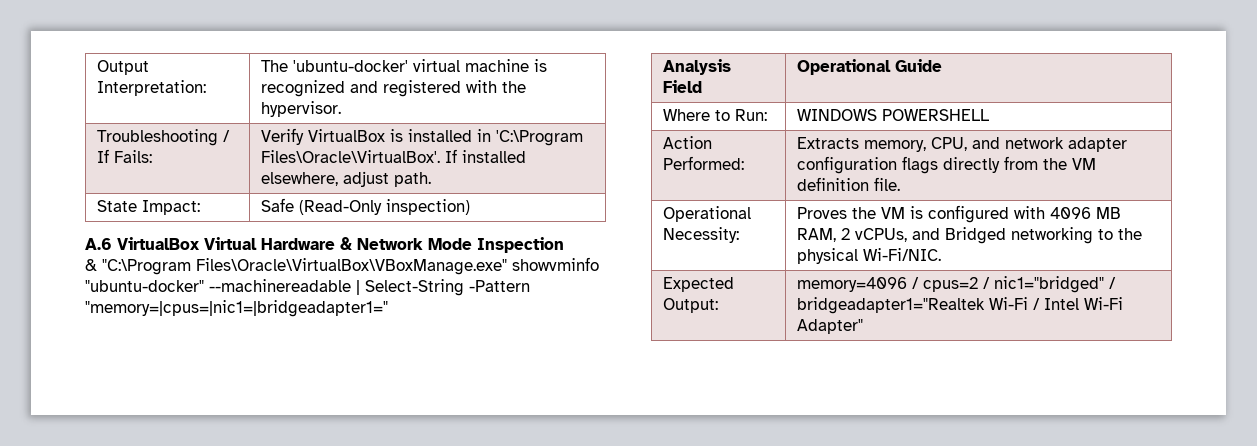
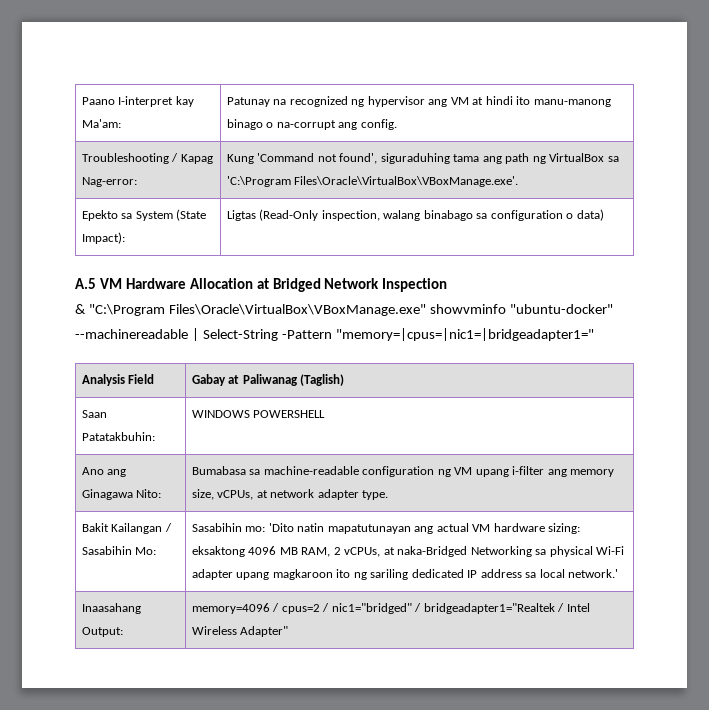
- Output Interpretation: | The 'ubuntu-docker' virtual machine is recognized and registered with the hypervisor.
- Troubleshooting / If Fails: | Verify VirtualBox is installed in 'C:\Program Files\Oracle\VirtualBox'. If installed elsewhere, adjust path.
- State Impact: | Safe (Read-Only inspection)
- A.6 VirtualBox Virtual Hardware & Network Mode Inspection
+ Paano I-interpret kay Ma'am: | Patunay na recognized ng hypervisor ang VM at hindi ito manu-manong binago o na-corrupt ang config.
+ Troubleshooting / Kapag Nag-error: | Kung 'Command not found', siguraduhing tama ang path ng VirtualBox sa 'C:\Program Files\Oracle\VirtualBox\VBoxManage.exe'.
+ Epekto sa System (State Impact): | Ligtas (Read-Only inspection, walang binabago sa configuration o data)
+ A.5 VM Hardware Allocation at Bridged Network Inspection
- Analysis Field | Operational Guide
- Where to Run: | WINDOWS POWERSHELL
- Action Performed: | Extracts memory, CPU, and network adapter configuration flags directly from the VM definition file.
- Operational Necessity: | Proves the VM is configured with 4096 MB RAM, 2 vCPUs, and Bridged networking to the physical Wi-Fi/NIC.
- Expected Output: | memory=4096 / cpus=2 / nic1="bridged" / bridgeadapter1="Realtek Wi-Fi / Intel Wi-Fi Adapter"
+ Analysis Field | Gabay at Paliwanag (Taglish)
+ Saan Patatakbuhin: | WINDOWS POWERSHELL
+ Ano ang Ginagawa Nito: | Bumabasa sa machine-readable configuration ng VM upang i-filter ang memory size, vCPUs, at network adapter type.
+ Bakit Kailangan / Sasabihin Mo: | Sasabihin mo: 'Dito natin mapatutunayan ang actual VM hardware sizing: eksaktong 4096 MB RAM, 2 vCPUs, at naka-Bridged Networking sa physical Wi-Fi adapter upang magkaroon ito ng sariling dedicated IP address sa local network.'
+ Inaasahang Output: | memory=4096 / cpus=2 / nic1="bridged" / bridgeadapter1="Realtek / Intel Wireless Adapter"

